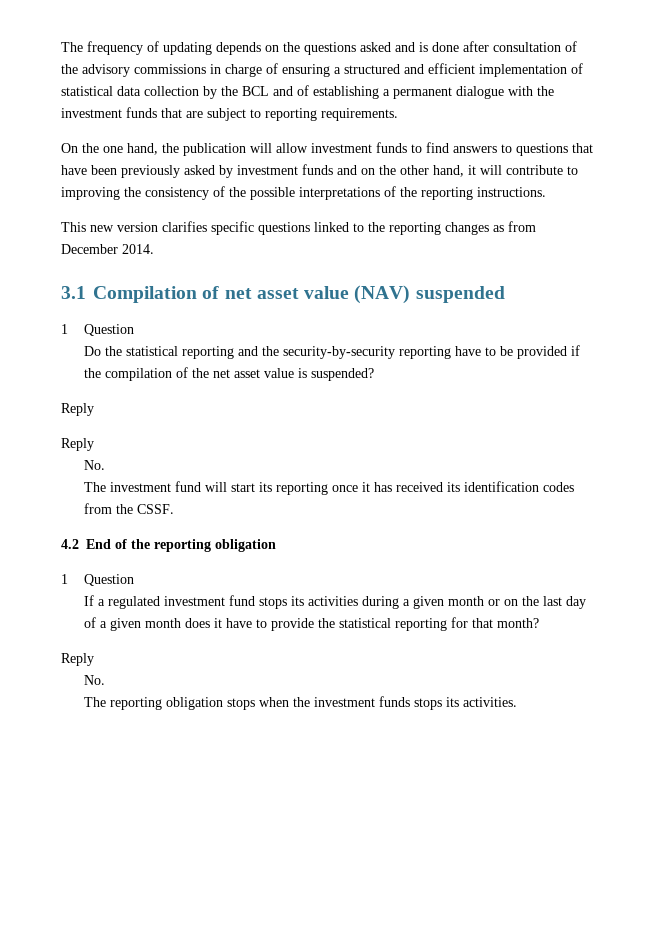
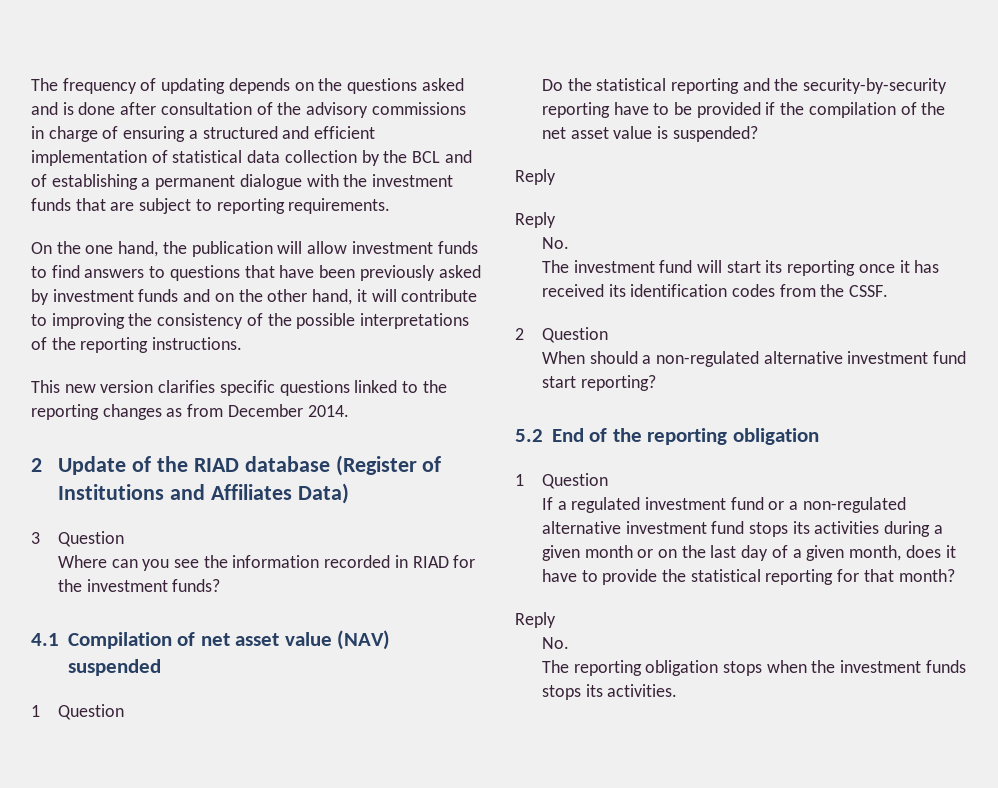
- 3.1 Compilation of net asset value (NAV) suspended
+ 2 Update of the RIAD database (Register of Institutions and Affiliates Data)
+ 3 Question
+ Where can you see the information recorded in RIAD for the investment funds?
+ 4.1 Compilation of net asset value (NAV) suspended
- 4.2 End of the reporting obligation
+ 2 Question
+ When should a non-regulated alternative investment fund start reporting?
+ 5.2 End of the reporting obligation
- If a regulated investment fund stops its activities during a given month or on the last day of a given month does it have to provide the statistical reporting for that month?
+ If a regulated investment fund or a non-regulated alternative investment fund stops its activities during a given month or on the last day of a given month, does it have to provide the statistical reporting for that month?

